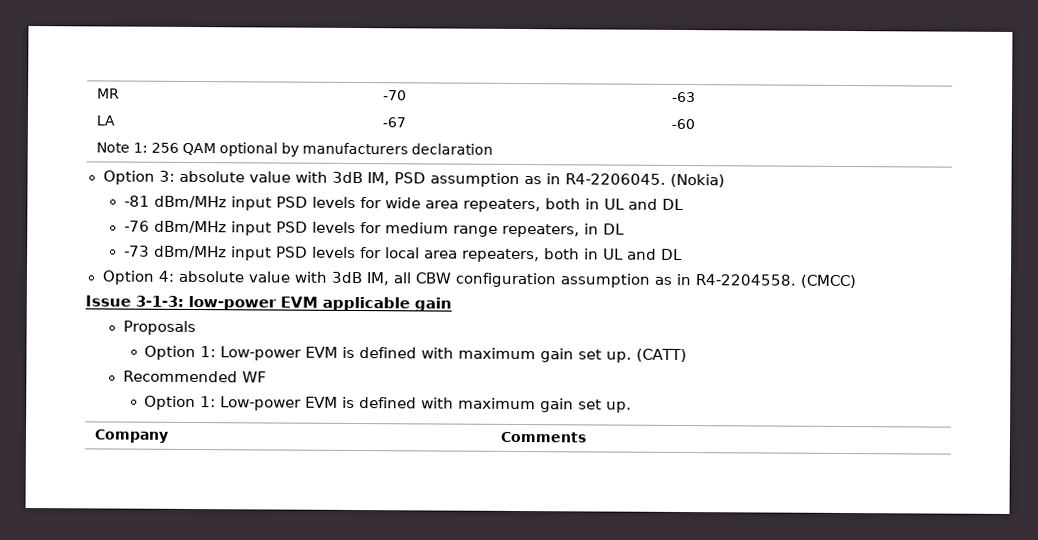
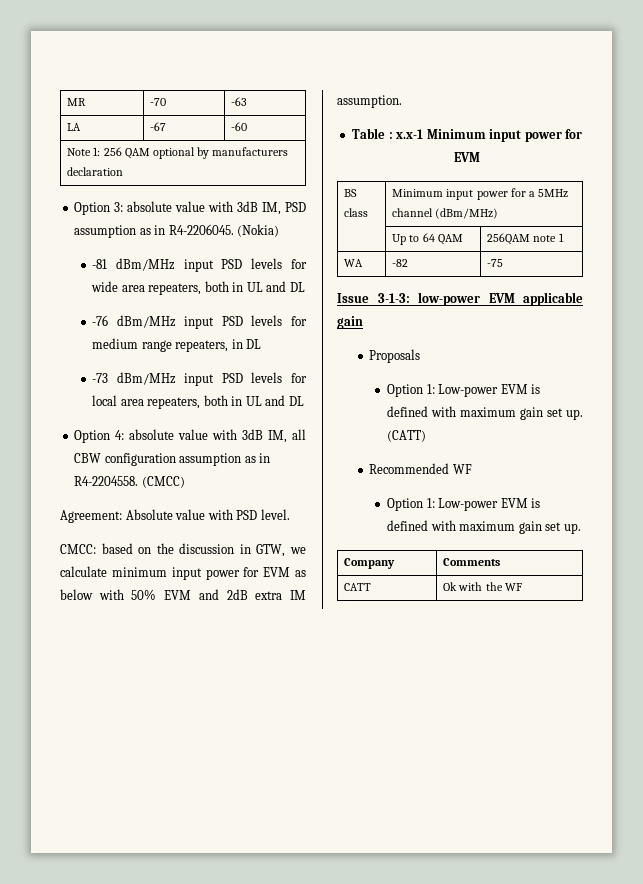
+ Agreement: Absolute value with PSD level.
+ CMCC: based on the discussion in GTW, we calculate minimum input power for EVM as below with 50% EVM and 2dB extra IM assumption.
+ Table : x.x-1 Minimum input power for EVM
+ BS class | Minimum input power for a 5MHz channel (dBm/MHz)
+ | Up to 64 QAM | 256QAM note 1
+ WA | -82 | -75
+ CATT | Ok with the WF

